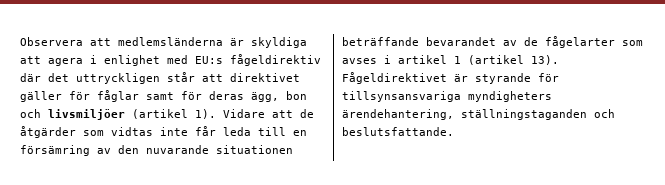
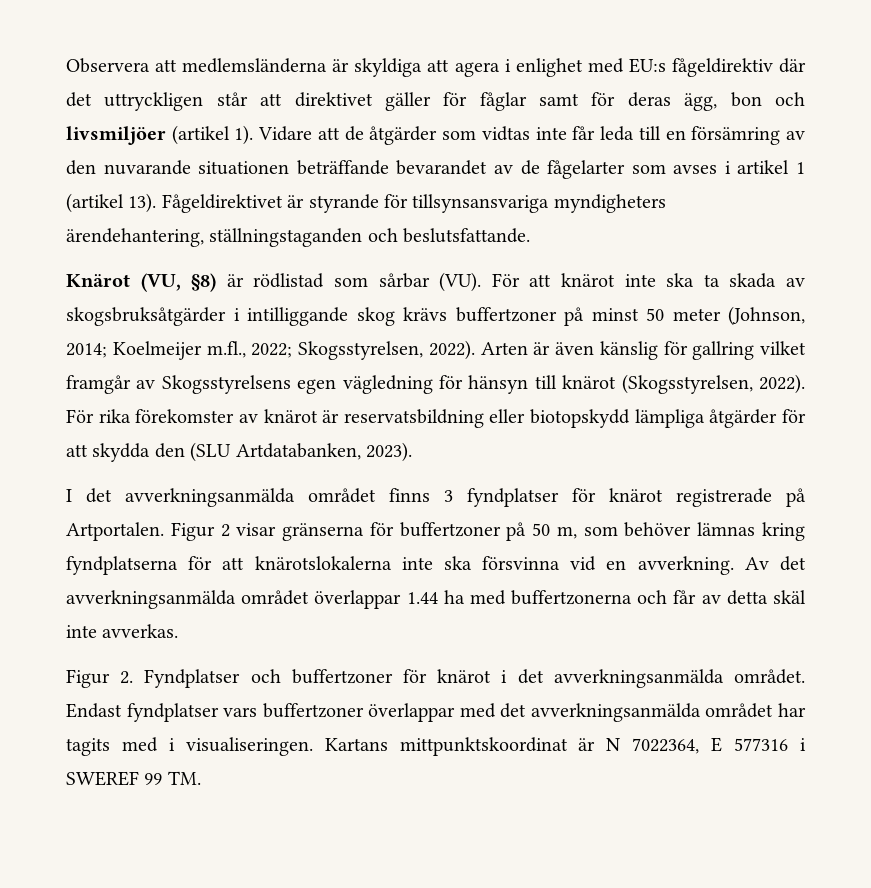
+ Knärot (VU, §8) är rödlistad som sårbar (VU). För att knärot inte ska ta skada av skogsbruksåtgärder i intilliggande skog krävs buffertzoner på minst 50 meter (Johnson, 2014; Koelmeijer m.fl., 2022; Skogsstyrelsen, 2022). Arten är även känslig för gallring vilket framgår av Skogsstyrelsens egen vägledning för hänsyn till knärot (Skogsstyrelsen, 2022). För rika förekomster av knärot är reservatsbildning eller biotopskydd lämpliga åtgärder för att skydda den (SLU Artdatabanken, 2023).
+ I det avverkningsanmälda området finns 3 fyndplatser för knärot registrerade på Artportalen. Figur 2 visar gränserna för buffertzoner på 50 m, som behöver lämnas kring fyndplatserna för att knärotslokalerna inte ska försvinna vid en avverkning. Av det avverkningsanmälda området överlappar 1.44 ha med buffertzonerna och får av detta skäl inte avverkas.
+ Figur 2. Fyndplatser och buffertzoner för knärot i det avverkningsanmälda området. Endast fyndplatser vars buffertzoner överlappar med det avverkningsanmälda området har tagits med i visualiseringen. Kartans mittpunktskoordinat är N 7022364, E 577316 i SWEREF 99 TM.

